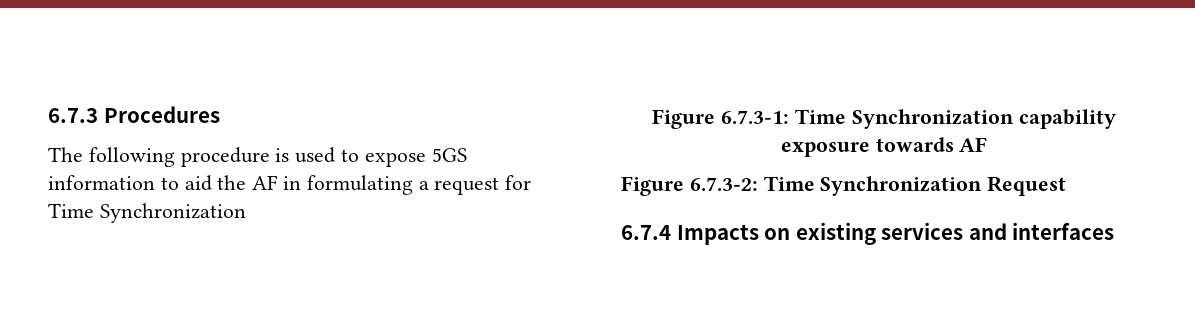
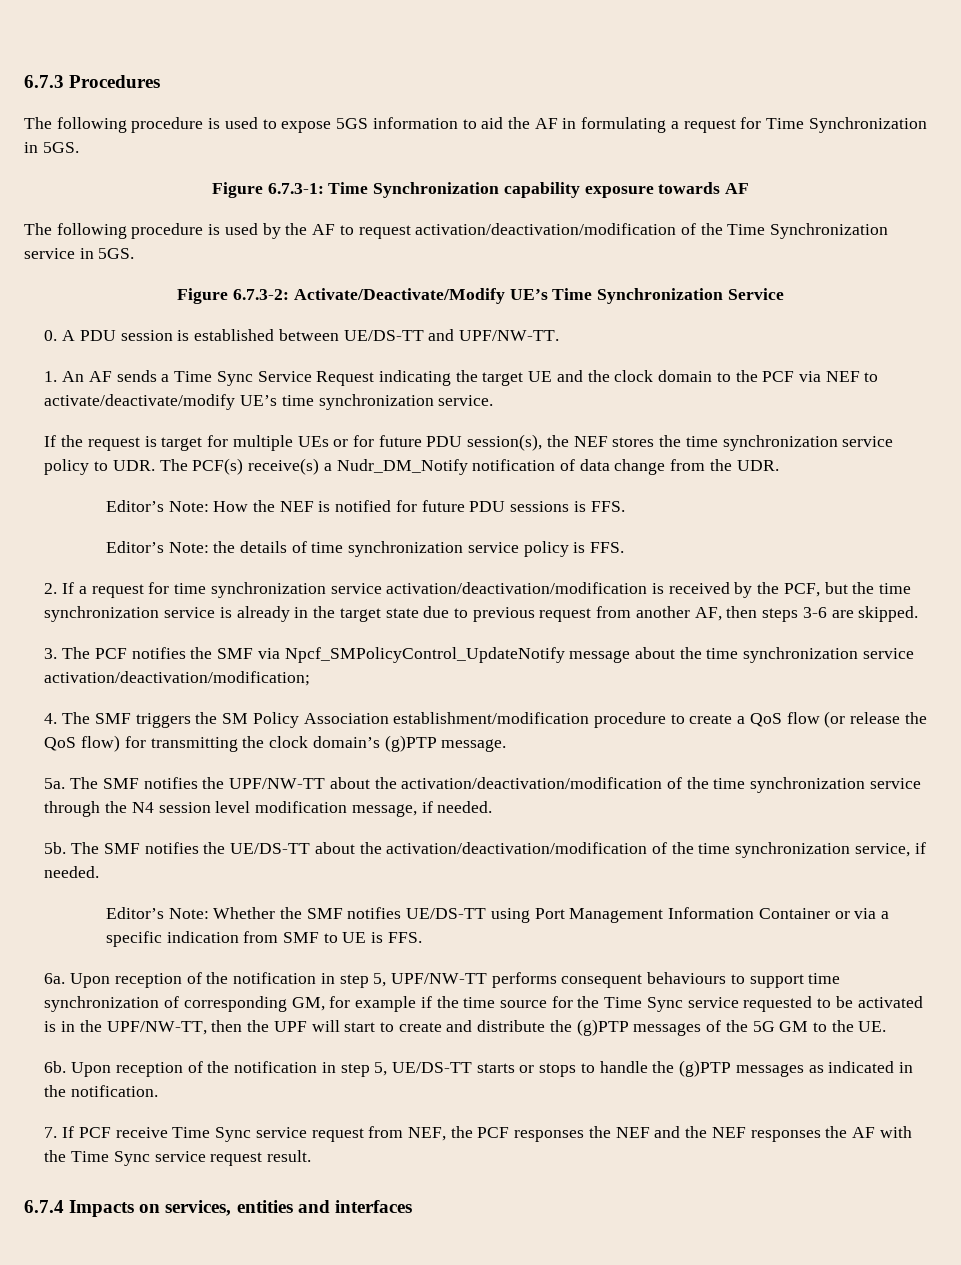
- The following procedure is used to expose 5GS information to aid the AF in formulating a request for Time Synchronization
+ The following procedure is used to expose 5GS information to aid the AF in formulating a request for Time Synchronization in 5GS.
- Figure 6.7.3-2: Time Synchronization Request
+ The following procedure is used by the AF to request activation/deactivation/modification of the Time Synchronization service in 5GS.
+ Figure 6.7.3-2: Activate/Deactivate/Modify UE’s Time Synchronization Service
+ 0. A PDU session is established between UE/DS-TT and UPF/NW-TT.
+ 1. An AF sends a Time Sync Service Request indicating the target UE and the clock domain to the PCF via NEF to activate/deactivate/modify UE’s time synchronization service.
+ If the request is target for multiple UEs or for future PDU session(s), the NEF stores the time synchronization service policy to UDR. The PCF(s) receive(s) a Nudr_DM_Notify notification of data change from the UDR.
+ Editor’s Note: How the NEF is notified for future PDU sessions is FFS.
+ Editor’s Note: the details of time synchronization service policy is FFS.
+ 2. If a request for time synchronization service activation/deactivation/modification is received by the PCF, but the time synchronization service is already in the target state due to previous request from another AF, then steps 3-6 are skipped.
+ 3. The PCF notifies the SMF via Npcf_SMPolicyControl_UpdateNotify message about the time synchronization service activation/deactivation/modification;
+ 4. The SMF triggers the SM Policy Association establishment/modification procedure to create a QoS flow (or release the QoS flow) for transmitting the clock domain’s (g)PTP message.
+ 5a. The SMF notifies the UPF/NW-TT about the activation/deactivation/modification of the time synchronization service through the N4 session level modification message, if needed.
+ 5b. The SMF notifies the UE/DS-TT about the activation/deactivation/modification of the time synchronization service, if needed.
+ Editor’s Note: Whether the SMF notifies UE/DS-TT using Port Management Information Container or via a specific indication from SMF to UE is FFS.
+ 6a. Upon reception of the notification in step 5, UPF/NW-TT performs consequent behaviours to support time synchronization of corresponding GM, for example if the time source for the Time Sync service requested to be activated is in the UPF/NW-TT, then the UPF will start to create and distribute the (g)PTP messages of the 5G GM to the UE.
+ 6b. Upon reception of the notification in step 5, UE/DS-TT starts or stops to handle the (g)PTP messages as indicated in the notification.
+ 7. If PCF receive Time Sync service request from NEF, the PCF responses the NEF and the NEF responses the AF with the Time Sync service request result.
- 6.7.4 Impacts on existing services and interfaces
+ 6.7.4 Impacts on services, entities and interfaces

